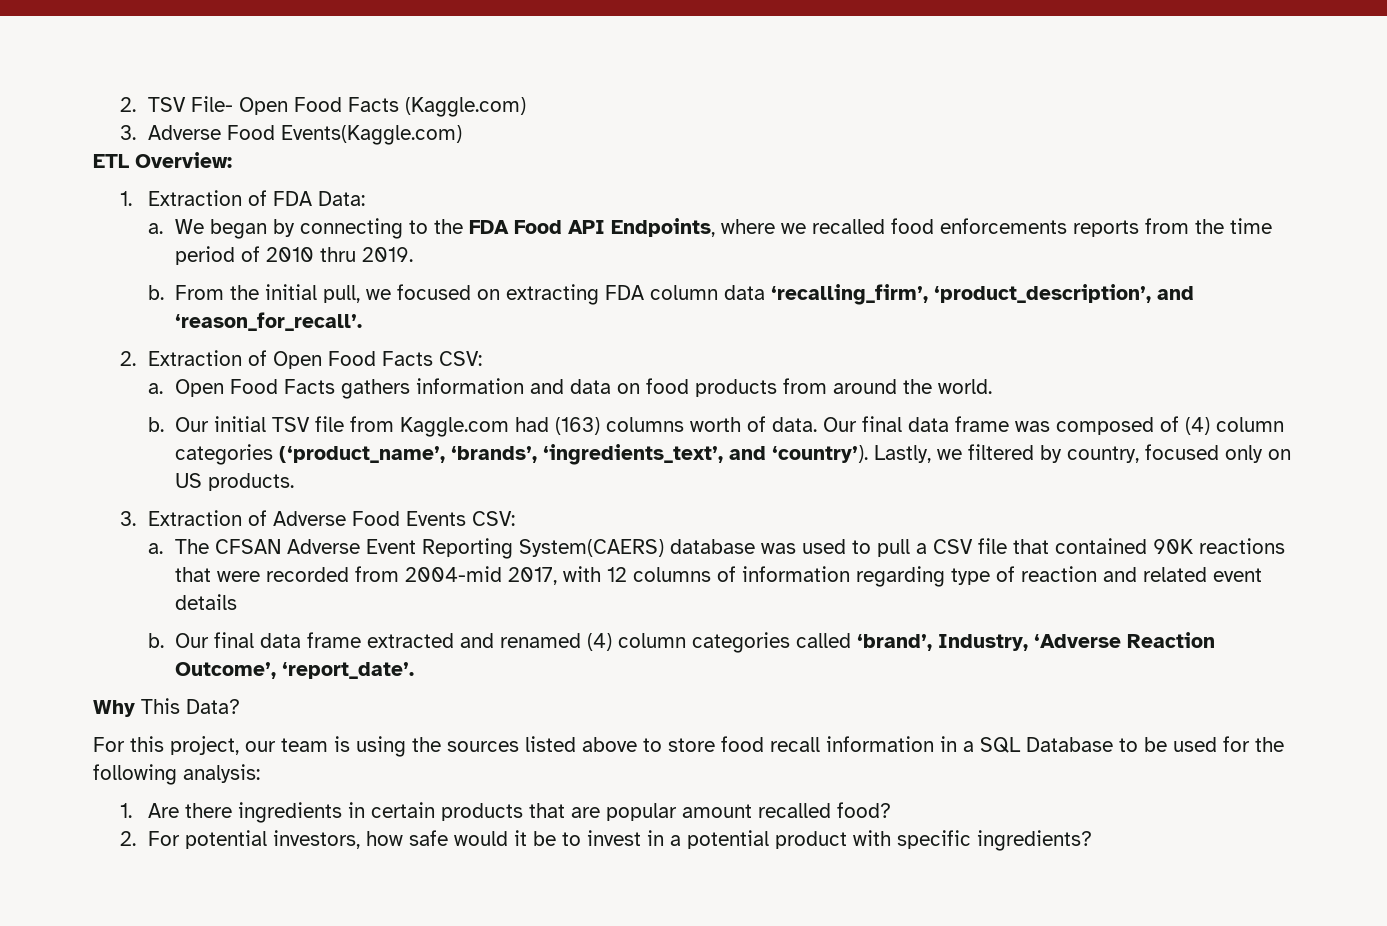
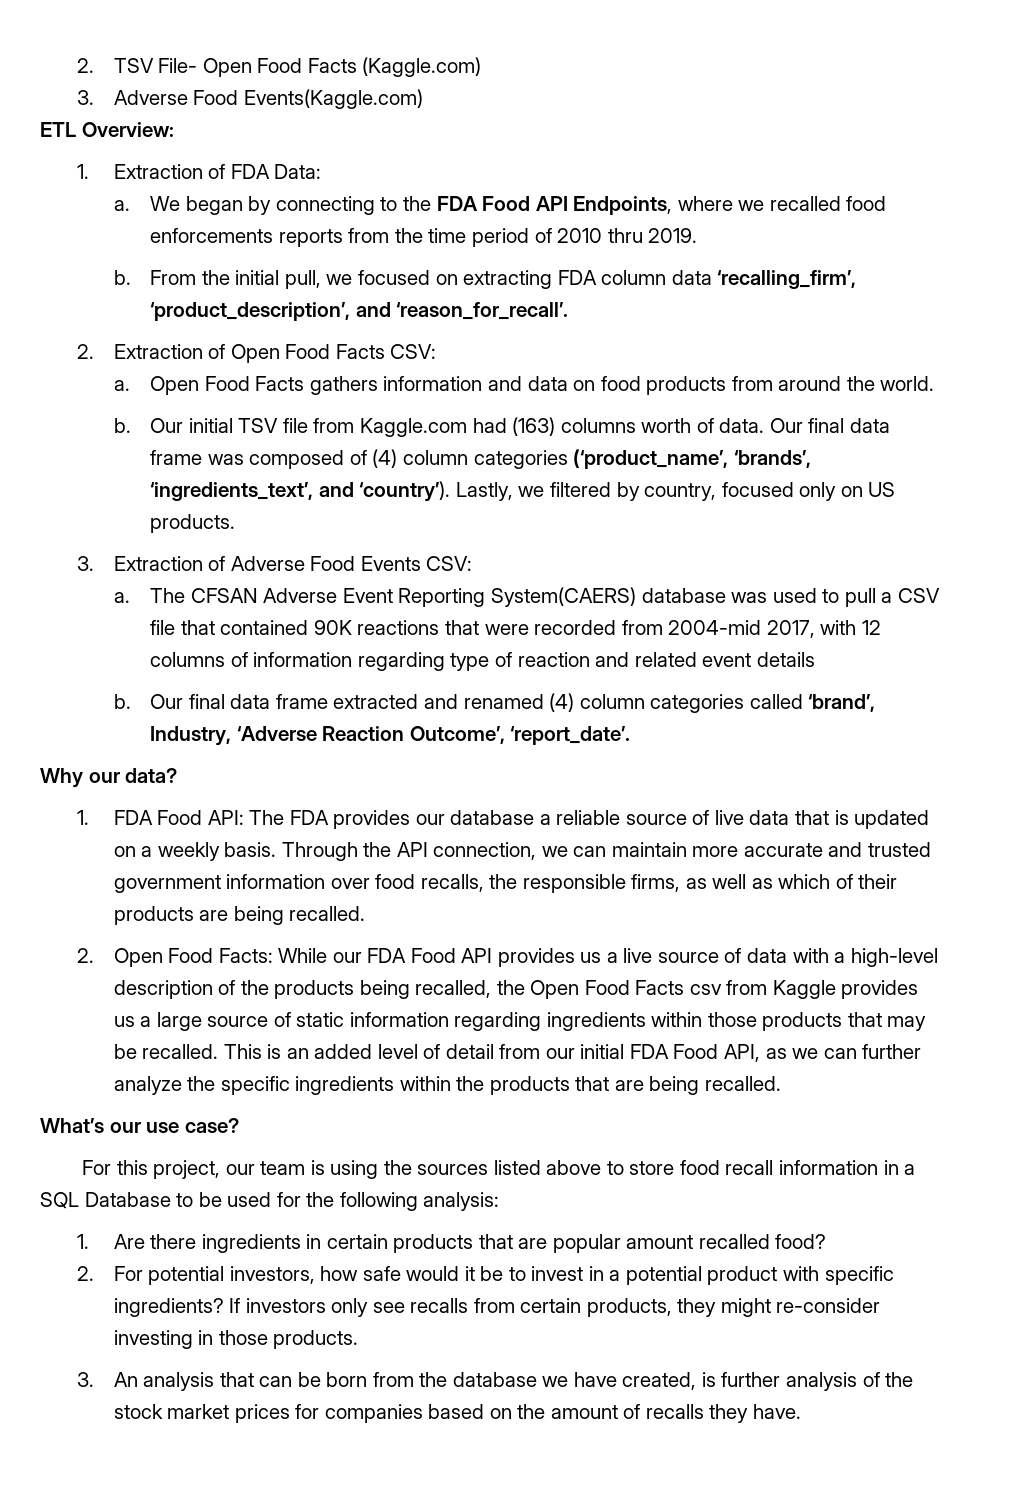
- Why This Data?
+ Why our data?
+ 1. FDA Food API: The FDA provides our database a reliable source of live data that is updated on a weekly basis. Through the API connection, we can maintain more accurate and trusted government information over food recalls, the responsible firms, as well as which of their products are being recalled.
+ 2. Open Food Facts: While our FDA Food API provides us a live source of data with a high-level description of the products being recalled, the Open Food Facts csv from Kaggle provides us a large source of static information regarding ingredients within those products that may be recalled. This is an added level of detail from our initial FDA Food API, as we can further analyze the specific ingredients within the products that are being recalled.
+ What’s our use case?
+ If investors only see recalls from certain products, they might re-consider investing in those products.
+ 3. An analysis that can be born from the database we have created, is further analysis of the stock market prices for companies based on the amount of recalls they have.

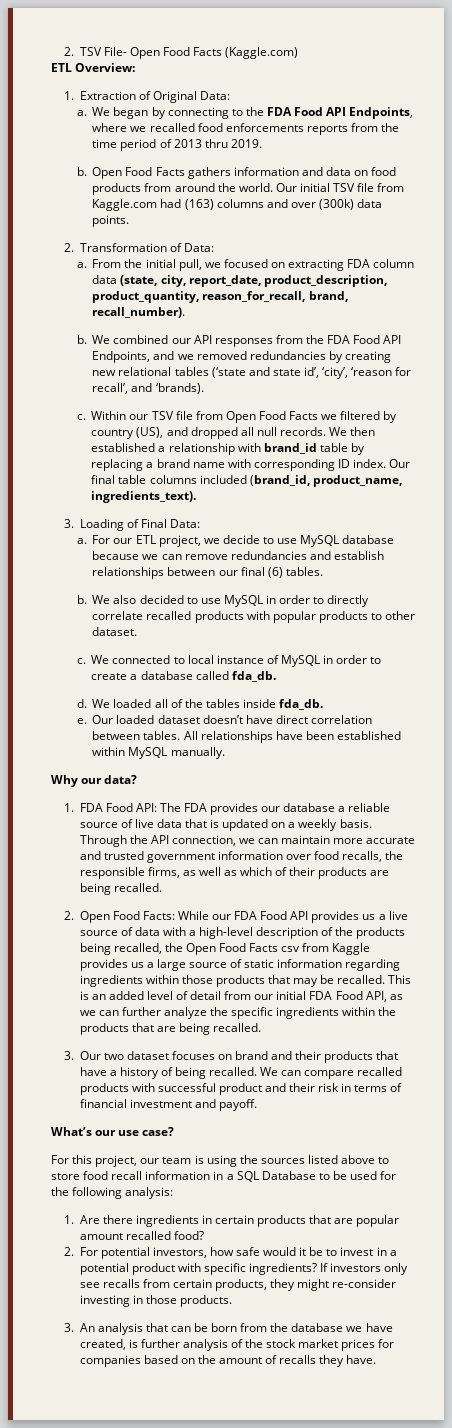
- 3. Adverse Food Events(Kaggle.com)
- 1. Extraction of FDA Data:
+ 1. Extraction of Original Data:
- We began by connecting to the FDA Food API Endpoints, where we recalled food enforcements reports from the time period of 2010 thru 2019.
+ We began by connecting to the FDA Food API Endpoints, where we recalled food enforcements reports from the time period of 2013 thru 2019.
- From the initial pull, we focused on extracting FDA column data ‘recalling_firm’, ‘product_description’, and ‘reason_for_recall’.
- 2. Extraction of Open Food Facts CSV:
- a.
- Open Food Facts gathers information and data on food products from around the world.
- b. Our initial TSV file from Kaggle.com had (163) columns worth of data. Our final data frame was composed of (4) column categories (‘product_name’, ‘brands’, ‘ingredients_text’, and ‘country’). Lastly, we filtered by country, focused only on US products.
- 3. Extraction of Adverse Food Events CSV:
- a. The CFSAN Adverse Event Reporting System(CAERS) database was used to pull a CSV file that contained 90K reactions that were recorded from 2004-mid 2017, with 12 columns of information regarding type of reaction and related event details
- b. Our final data frame extracted and renamed (4) column categories called ‘brand’, Industry, ‘Adverse Reaction Outcome’, ‘report_date’.
+ Open Food Facts gathers information and data on food products from around the world. Our initial TSV file from Kaggle.com had (163) columns and over (300k) data points.
+ 2. Transformation of Data:
+ a. From the initial pull, we focused on extracting FDA column data (state, city, report_date, product_description, product_quantity, reason_for_recall, brand, recall_number).
+ b. We combined our API responses from the FDA Food API Endpoints, and we removed redundancies by creating new relational tables (‘state and state id’, ‘city’, ‘reason for recall’, and ‘brands).
+ c. Within our TSV file from Open Food Facts we filtered by country (US), and dropped all null records. We then established a relationship with brand_id table by replacing a brand name with corresponding ID index. Our final table columns included (brand_id, product_name, ingredients_text).
+ 3. Loading of Final Data:
+ a. For our ETL project, we decide to use MySQL database because we can remove redundancies and establish relationships between our final (6) tables.
+ b. We also decided to use MySQL in order to directly correlate recalled products with popular products to other dataset.
+ c. We connected to local instance of MySQL in order to create a database called fda_db.
+ d. We loaded all of the tables inside fda_db.
+ e. Our loaded dataset doesn’t have direct correlation between tables. All relationships have been established within MySQL manually.
+ 3. Our two dataset focuses on brand and their products that have a history of being recalled. We can compare recalled products with successful product and their risk in terms of financial investment and payoff.

